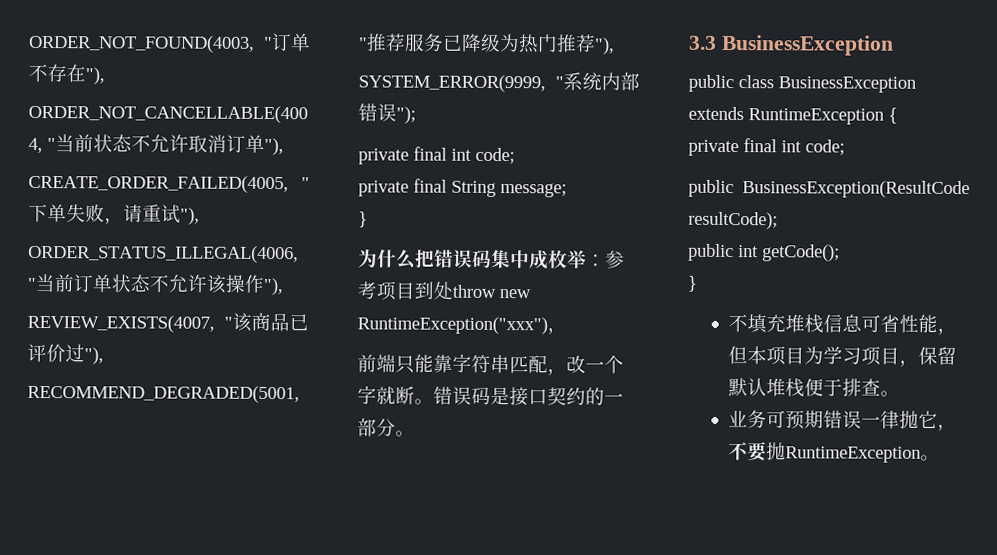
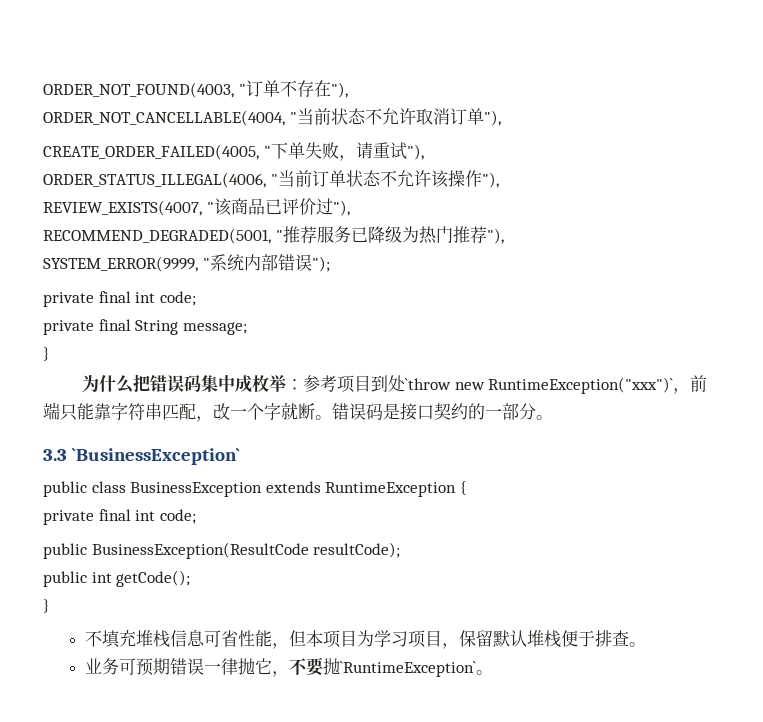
- 为什么把错误码集中成枚举：参考项目到处throw new RuntimeException("xxx")，
- 前端只能靠字符串匹配，改一个字就断。
+ 为什么把错误码集中成枚举：参考项目到处`throw new RuntimeException("xxx")`，前端只能靠字符串匹配，改一个字就断。
- 3.3 BusinessException
+ 3.3 `BusinessException`
- 业务可预期错误一律抛它，不要抛RuntimeException。
+ 业务可预期错误一律抛它，不要抛`RuntimeException`。

